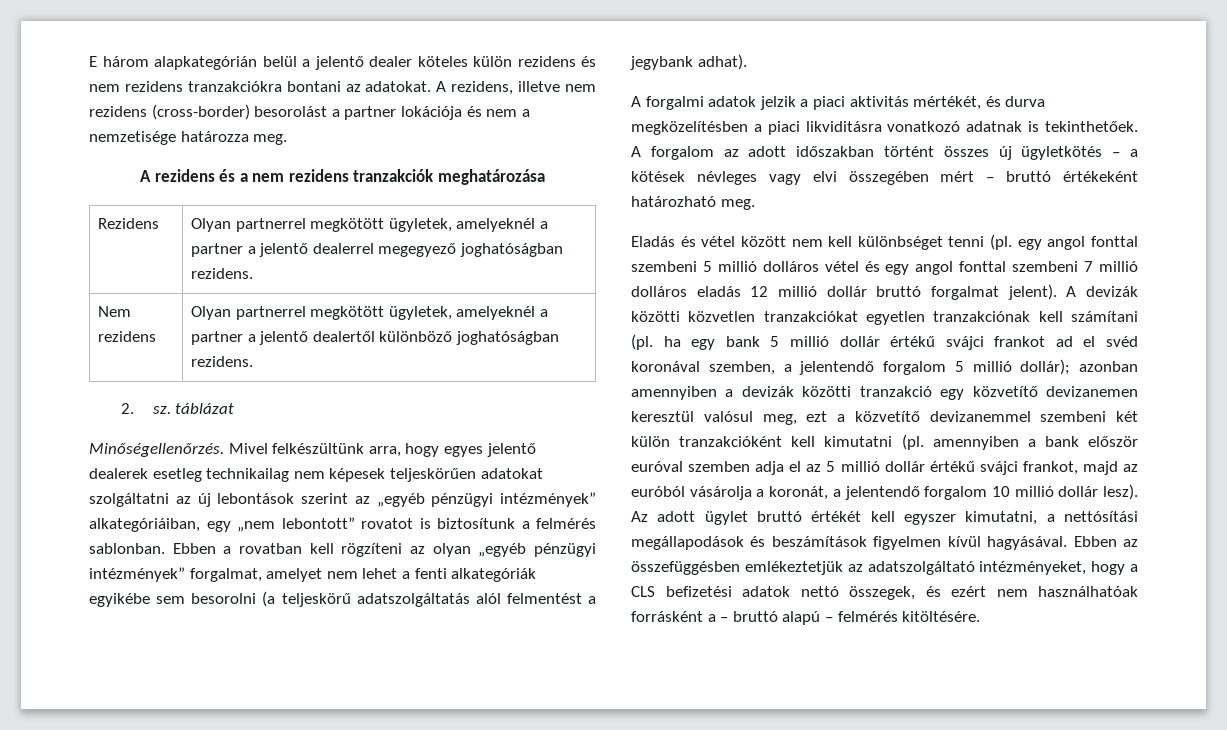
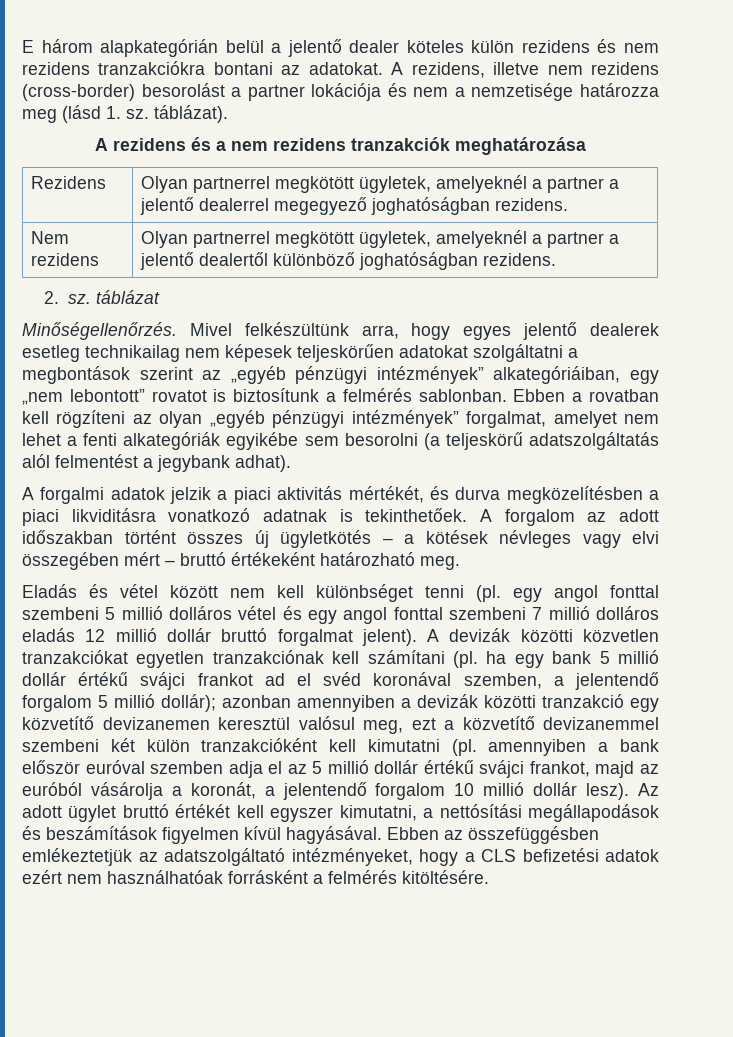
- A rezidens, illetve nem rezidens (cross-border) besorolást a partner lokációja és nem a nemzetisége határozza meg.
+ A rezidens, illetve nem rezidens (cross-border) besorolást a partner lokációja és nem a nemzetisége határozza meg (lásd 1. sz. táblázat).
- Mivel felkészültünk arra, hogy egyes jelentő dealerek esetleg technikailag nem képesek teljeskörűen adatokat szolgáltatni az új lebontások szerint az „egyéb pénzügyi intézmények” alkategóriáiban, egy „nem lebontott” rovatot is biztosítunk a felmérés sablonban.
+ Mivel felkészültünk arra, hogy egyes jelentő dealerek esetleg technikailag nem képesek teljeskörűen adatokat szolgáltatni a megbontások szerint az „egyéb pénzügyi intézmények” alkategóriáiban, egy „nem lebontott” rovatot is biztosítunk a felmérés sablonban.
- Ebben az összefüggésben emlékeztetjük az adatszolgáltató intézményeket, hogy a CLS befizetési adatok nettó összegek, és ezért nem használhatóak forrásként a – bruttó alapú – felmérés kitöltésére.
+ Ebben az összefüggésben emlékeztetjük az adatszolgáltató intézményeket, hogy a CLS befizetési adatok ezért nem használhatóak forrásként a felmérés kitöltésére.

